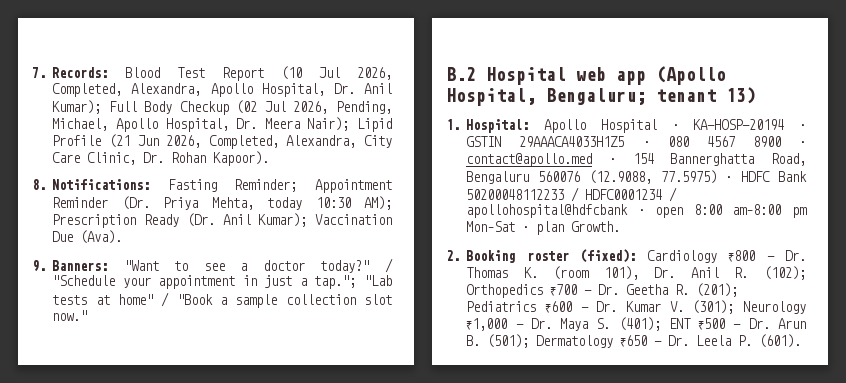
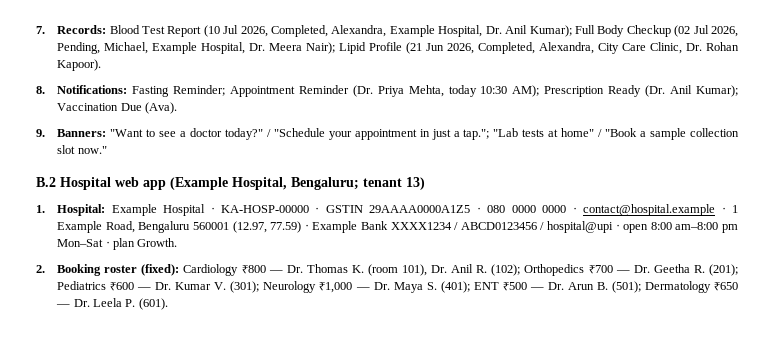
- 7. Records: Blood Test Report (10 Jul 2026, Completed, Alexandra, Apollo Hospital, Dr. Anil Kumar); Full Body Checkup (02 Jul 2026, Pending, Michael, Apollo Hospital, Dr. Meera Nair); Lipid Profile (21 Jun 2026, Completed, Alexandra, City Care Clinic, Dr. Rohan Kapoor).
+ 7. Records: Blood Test Report (10 Jul 2026, Completed, Alexandra, Example Hospital, Dr. Anil Kumar); Full Body Checkup (02 Jul 2026, Pending, Michael, Example Hospital, Dr. Meera Nair); Lipid Profile (21 Jun 2026, Completed, Alexandra, City Care Clinic, Dr. Rohan Kapoor).
- B.2 Hospital web app (Apollo Hospital, Bengaluru; tenant 13)
+ B.2 Hospital web app (Example Hospital, Bengaluru; tenant 13)
- 1. Hospital: Apollo Hospital · KA-HOSP-20194 · GSTIN 29AAACA4033H1Z5 · 080 4567 8900 · contact@apollo.med · 154 Bannerghatta Road, Bengaluru 560076 (12.9088, 77.5975) · HDFC Bank 50200048112233 / HDFC0001234 / apollohospital@hdfcbank · open 8:00 am–8:00 pm Mon–Sat · plan Growth.
+ 1. Hospital: Example Hospital · KA-HOSP-00000 · GSTIN 29AAAA0000A1Z5 · 080 0000 0000 · contact@hospital.example · 1 Example Road, Bengaluru 560001 (12.97, 77.59) · Example Bank XXXX1234 / ABCD0123456 / hospital@upi · open 8:00 am–8:00 pm Mon–Sat · plan Growth.

